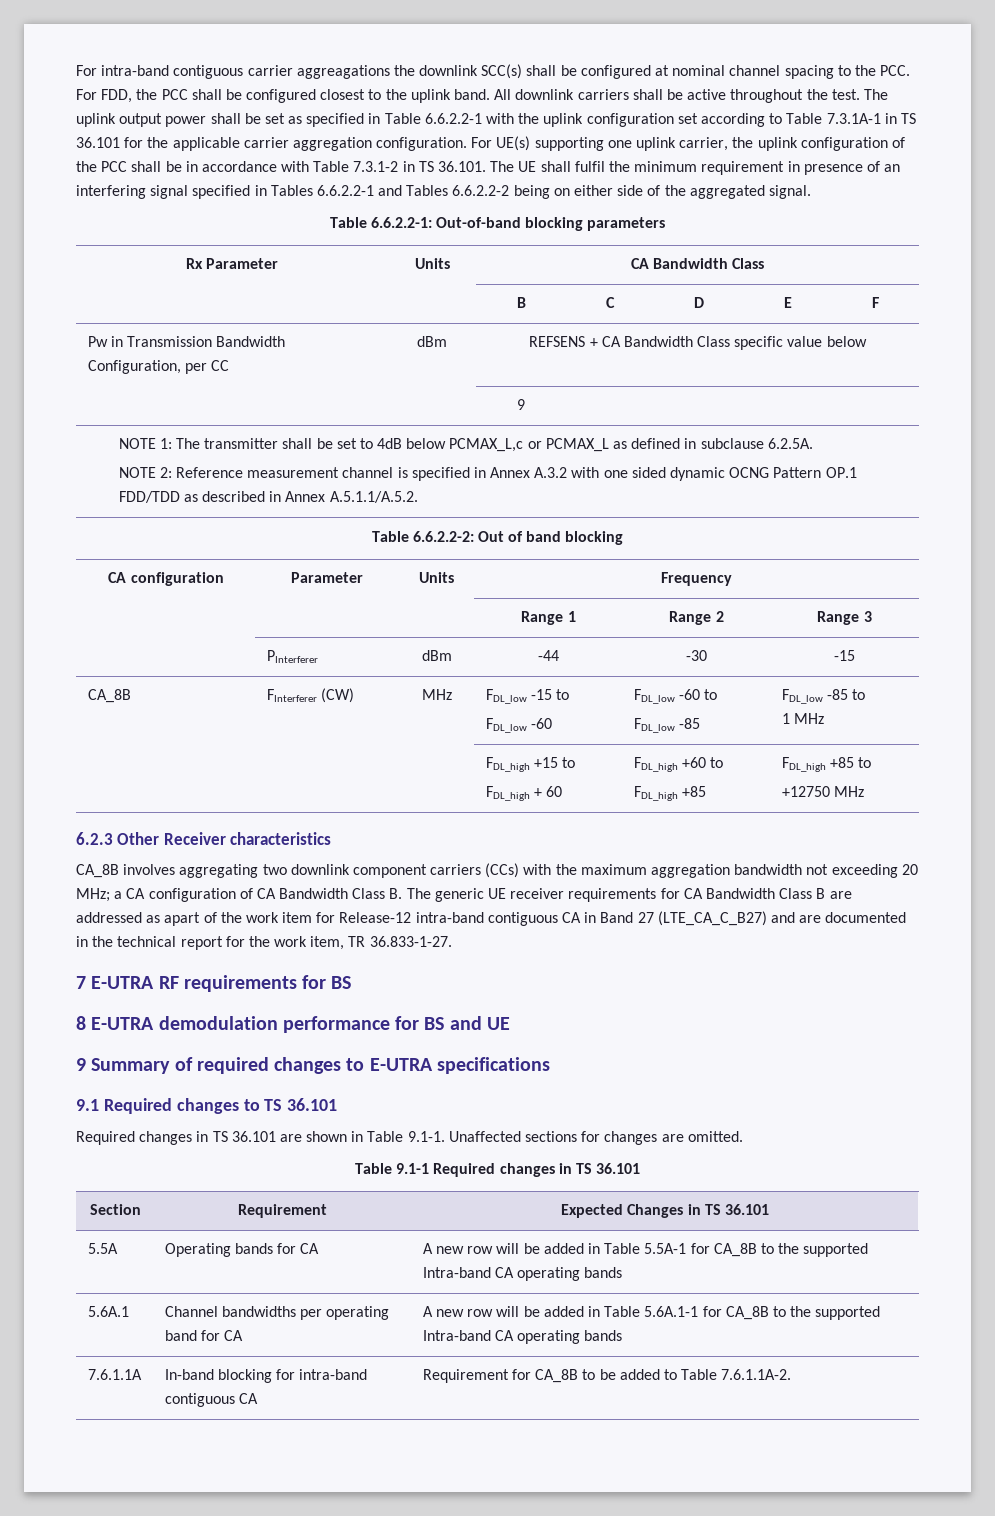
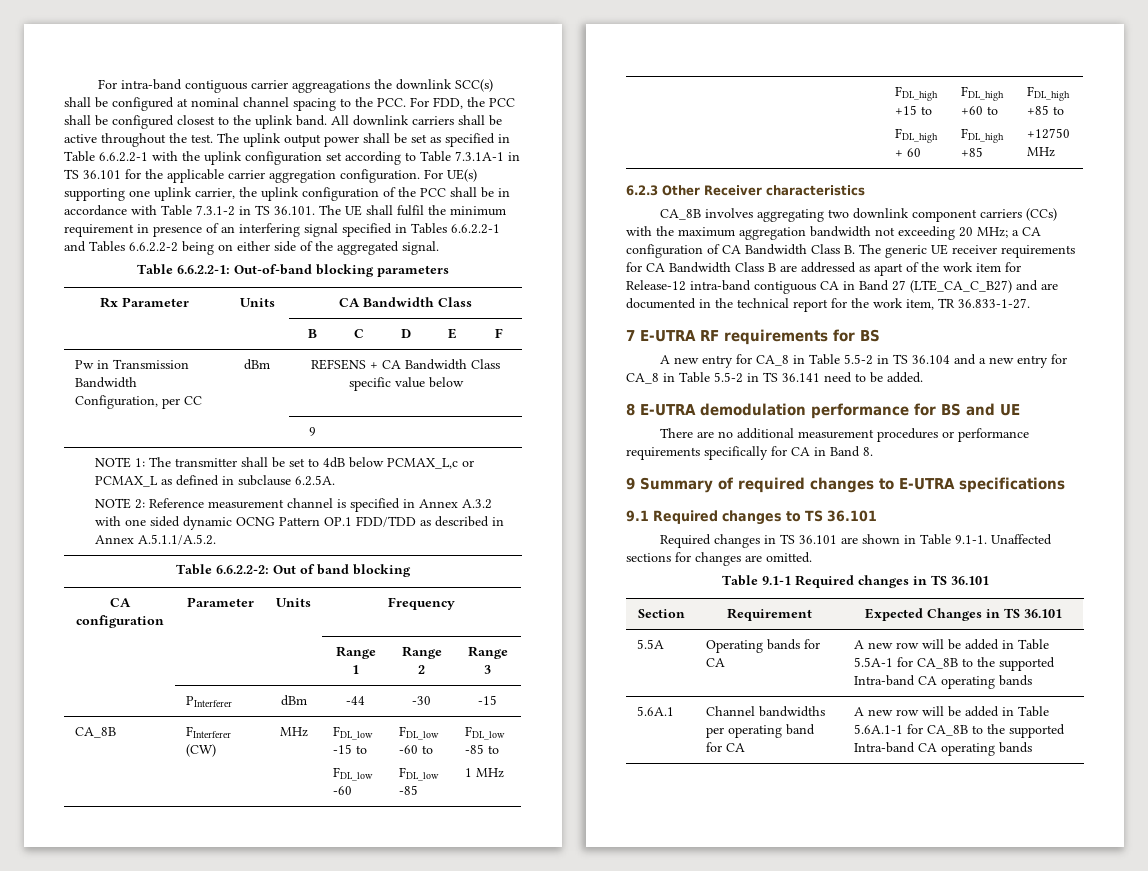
+ A new entry for CA_8 in Table 5.5-2 in TS 36.104 and a new entry for CA_8 in Table 5.5-2 in TS 36.141 need to be added.
+ There are no additional measurement procedures or performance requirements specifically for CA in Band 8.
- 7.6.1.1A | In-band blocking for intra-band contiguous CA | Requirement for CA_8B to be added to Table 7.6.1.1A-2.

